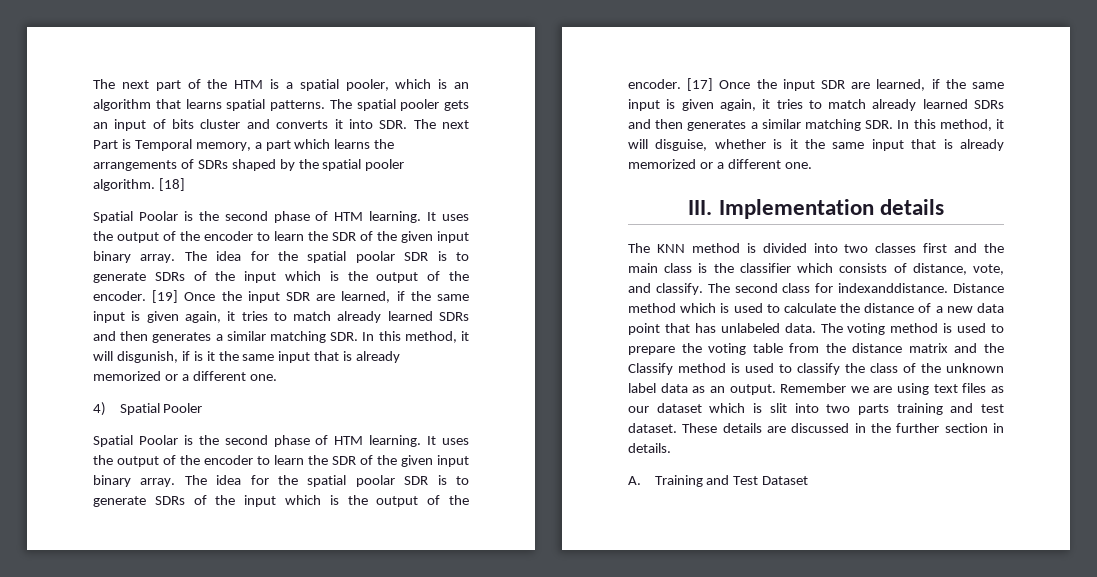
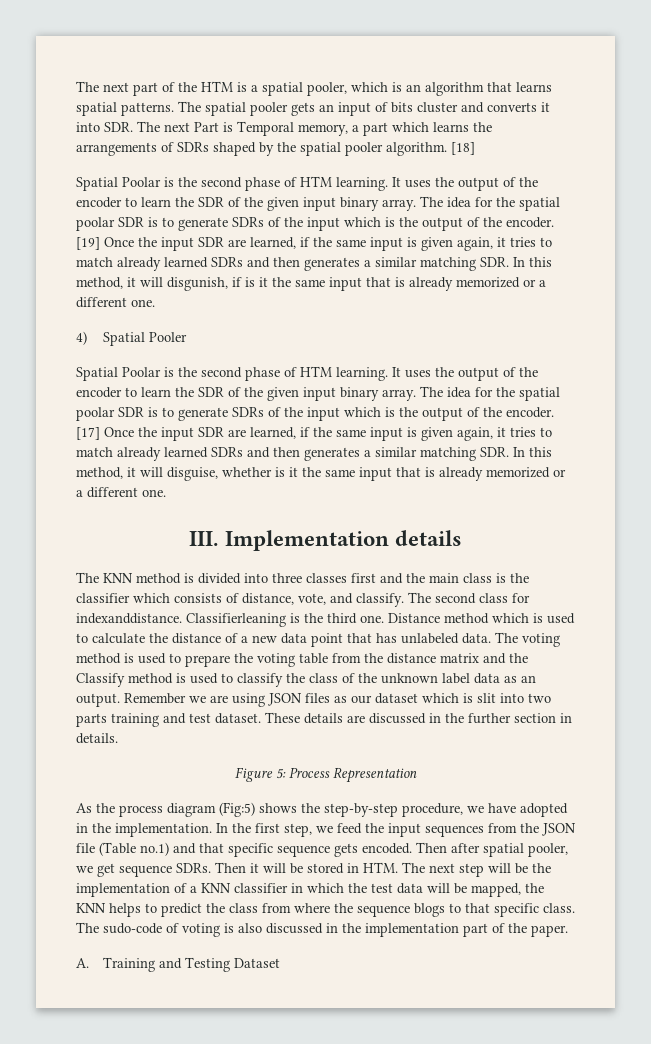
- The KNN method is divided into two classes first and the main class is the classifier which consists of distance, vote, and classify.
+ The KNN method is divided into three classes first and the main class is the classifier which consists of distance, vote, and classify.
+ Classifierleaning is the third one.
- Remember we are using text files as our dataset which is slit into two parts training and test dataset.
+ Remember we are using JSON files as our dataset which is slit into two parts training and test dataset.
+ Figure 5: Process Representation
+ As the process diagram (Fig:5) shows the step-by-step procedure, we have adopted in the implementation. In the first step, we feed the input sequences from the JSON file (Table no.1) and that specific sequence gets encoded. Then after spatial pooler, we get sequence SDRs. Then it will be stored in HTM. The next step will be the implementation of a KNN classifier in which the test data will be mapped, the KNN helps to predict the class from where the sequence blogs to that specific class. The sudo-code of voting is also discussed in the implementation part of the paper.
- A. Training and Test Dataset
+ A. Training and Testing Dataset

